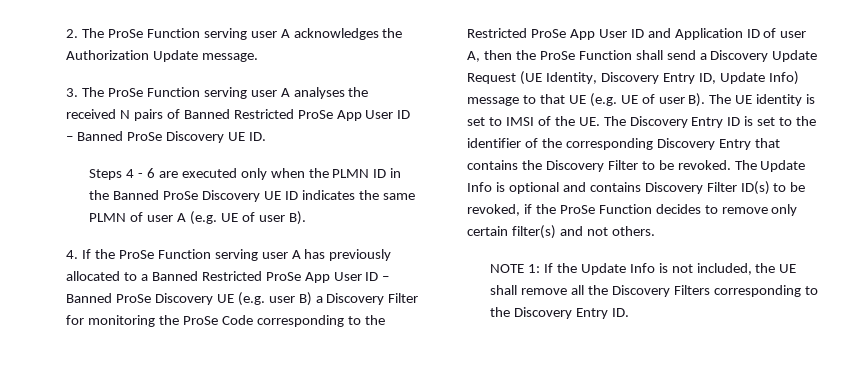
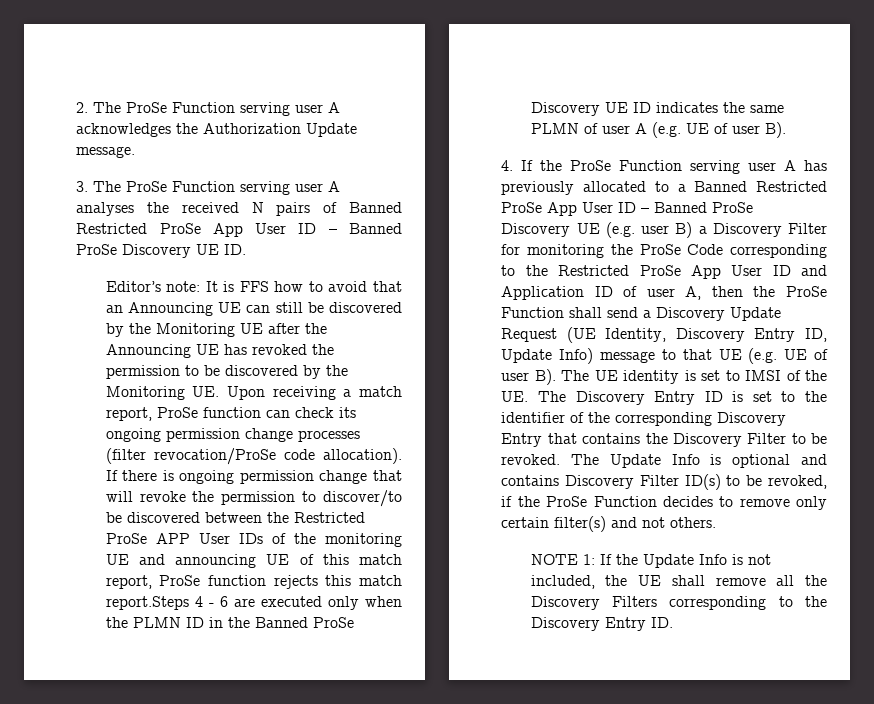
- Steps 4 - 6 are executed only when the PLMN ID in the Banned ProSe Discovery UE ID indicates the same PLMN of user A (e.g. UE of user B).
+ Editor’s note: It is FFS how to avoid that an Announcing UE can still be discovered by the Monitoring UE after the Announcing UE has revoked the permission to be discovered by the Monitoring UE. Upon receiving a match report, ProSe function can check its ongoing permission change processes (filter revocation/ProSe code allocation). If there is ongoing permission change that will revoke the permission to discover/to be discovered between the Restricted ProSe APP User IDs of the monitoring UE and announcing UE of this match report, ProSe function rejects this match report.Steps 4 - 6 are executed only when the PLMN ID in the Banned ProSe Discovery UE ID indicates the same PLMN of user A (e.g. UE of user B).

